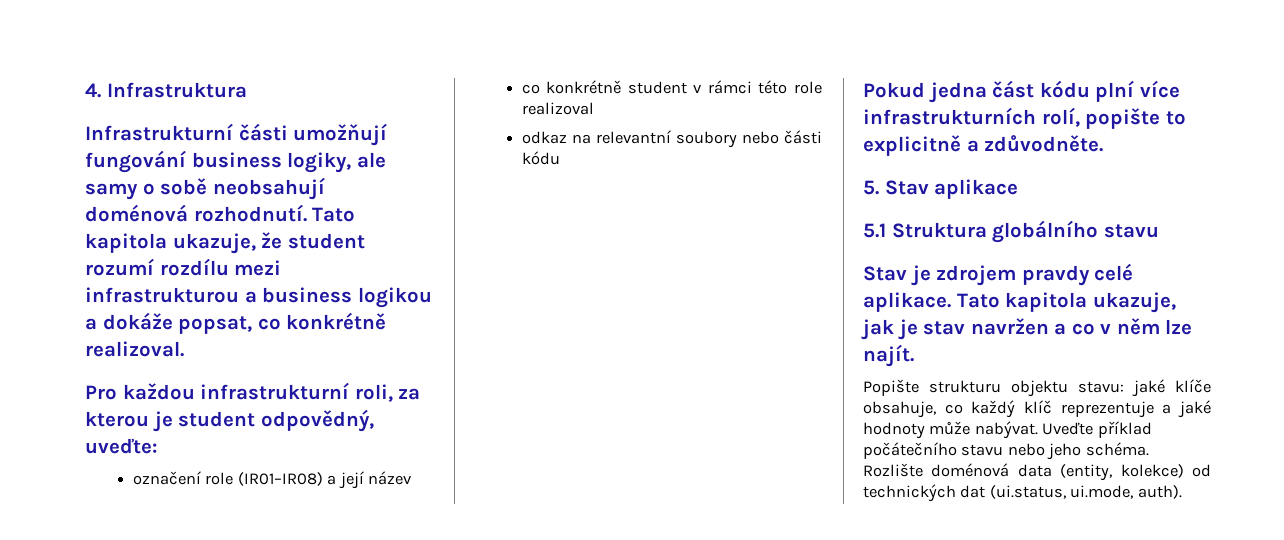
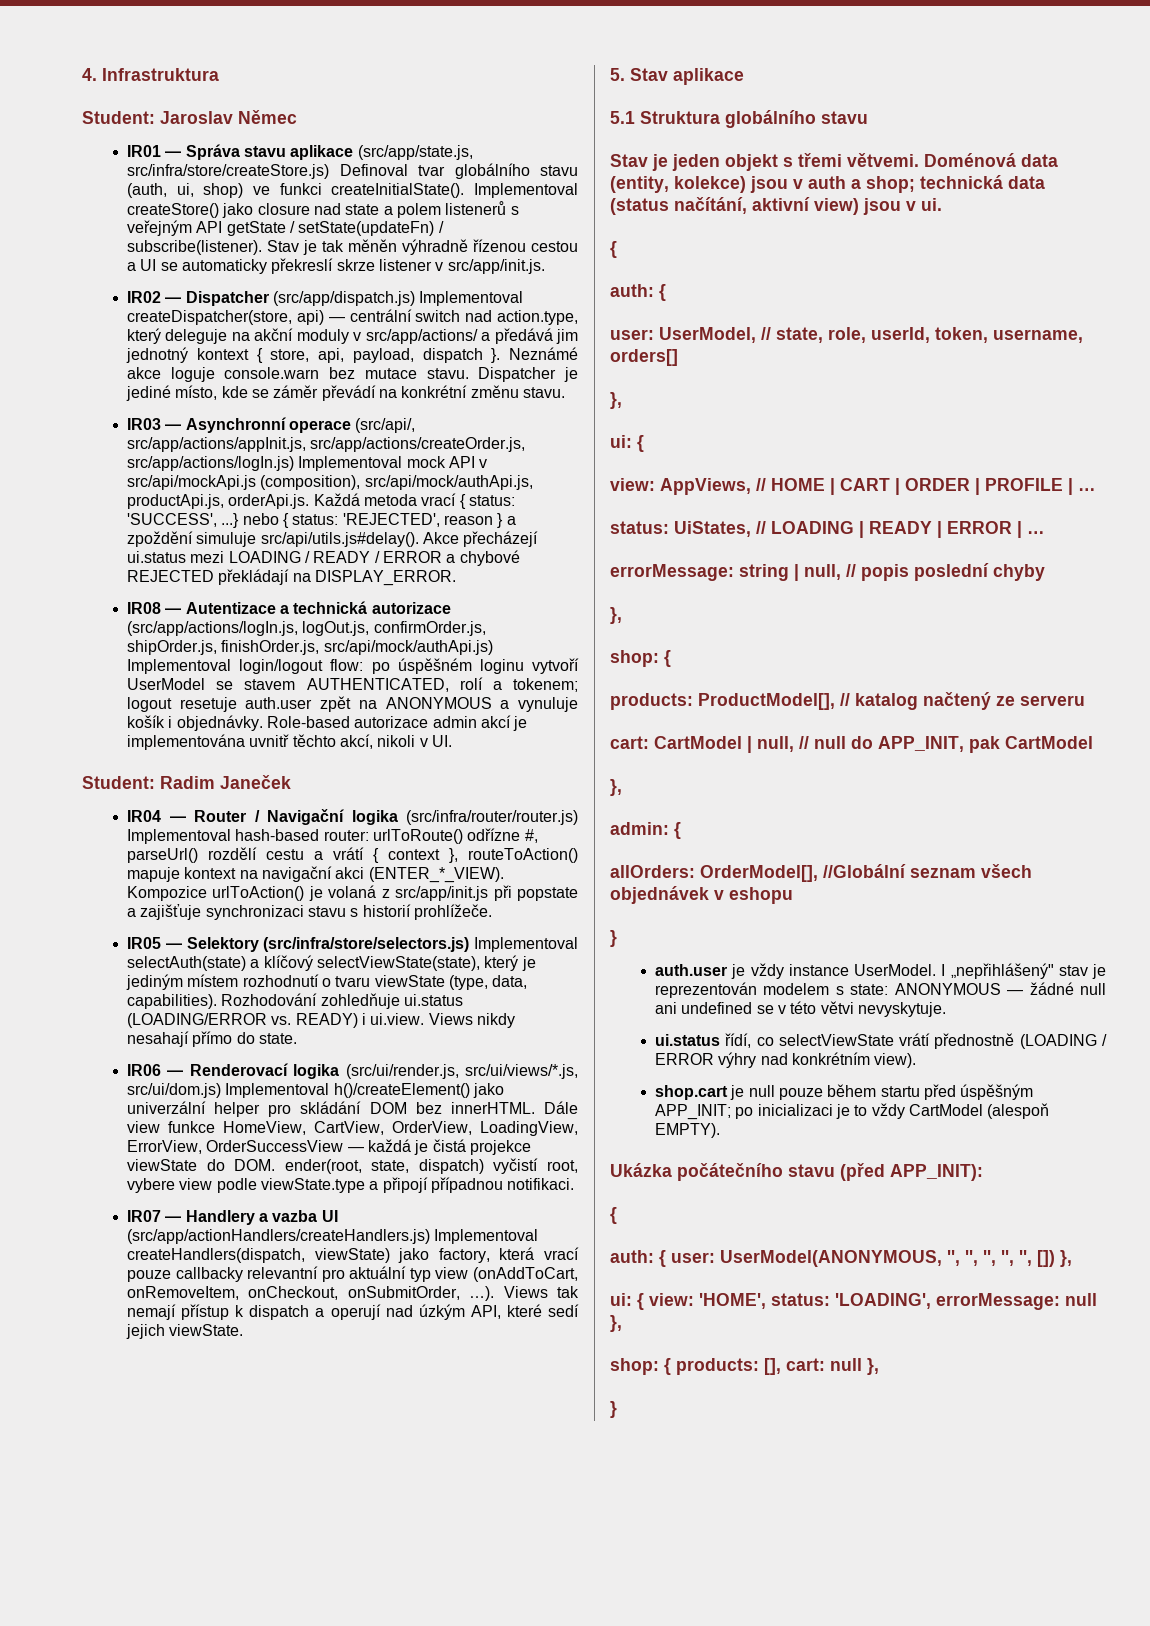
- Infrastrukturní části umožňují fungování business logiky, ale samy o sobě neobsahují doménová rozhodnutí. Tato kapitola ukazuje, že student rozumí rozdílu mezi infrastrukturou a business logikou a dokáže popsat, co konkrétně realizoval.
- Pro každou infrastrukturní roli, za kterou je student odpovědný, uveďte:
- označení role (IR01–IR08) a její název
- co konkrétně student v rámci této role realizoval
- odkaz na relevantní soubory nebo části kódu
- Pokud jedna část kódu plní více infrastrukturních rolí, popište to explicitně a zdůvodněte.
+ Student: Jaroslav Němec
+ IR01 — Správa stavu aplikace (src/app/state.js, src/infra/store/createStore.js) Definoval tvar globálního stavu (auth, ui, shop) ve funkci createInitialState(). Implementoval createStore() jako closure nad state a polem listenerů s veřejným API getState / setState(updateFn) / subscribe(listener). Stav je tak měněn výhradně řízenou cestou a UI se automaticky překreslí skrze listener v src/app/init.js.
+ IR02 — Dispatcher (src/app/dispatch.js) Implementoval createDispatcher(store, api) — centrální switch nad action.type, který deleguje na akční moduly v src/app/actions/ a předává jim jednotný kontext { store, api, payload, dispatch }. Neznámé akce loguje console.warn bez mutace stavu. Dispatcher je jediné místo, kde se záměr převádí na konkrétní změnu stavu.
+ IR03 — Asynchronní operace (src/api/, src/app/actions/appInit.js, src/app/actions/createOrder.js, src/app/actions/logIn.js) Implementoval mock API v src/api/mockApi.js (composition), src/api/mock/authApi.js, productApi.js, orderApi.js. Každá metoda vrací { status: 'SUCCESS', ...} nebo { status: 'REJECTED', reason } a zpoždění simuluje src/api/utils.js#delay(). Akce přecházejí ui.status mezi LOADING / READY / ERROR a chybové REJECTED překládají na DISPLAY_ERROR.
+ IR08 — Autentizace a technická autorizace (src/app/actions/logIn.js, logOut.js, confirmOrder.js, shipOrder.js, finishOrder.js, src/api/mock/authApi.js) Implementoval login/logout flow: po úspěšném loginu vytvoří UserModel se stavem AUTHENTICATED, rolí a tokenem; logout resetuje auth.user zpět na ANONYMOUS a vynuluje košík i objednávky. Role-based autorizace admin akcí je implementována uvnitř těchto akcí, nikoli v UI.
+ Student: Radim Janeček
+ IR04 — Router / Navigační logika (src/infra/router/router.js) Implementoval hash-based router: urlToRoute() odřízne #, parseUrl() rozdělí cestu a vrátí { context }, routeToAction() mapuje kontext na navigační akci (ENTER_*_VIEW). Kompozice urlToAction() je volaná z src/app/init.js při popstate a zajišťuje synchronizaci stavu s historií prohlížeče.
+ IR05 — Selektory (src/infra/store/selectors.js) Implementoval selectAuth(state) a klíčový selectViewState(state), který je jediným místem rozhodnutí o tvaru viewState (type, data, capabilities). Rozhodování zohledňuje ui.status (LOADING/ERROR vs. READY) i ui.view. Views nikdy nesahají přímo do state.
+ IR06 — Renderovací logika (src/ui/render.js, src/ui/views/*.js, src/ui/dom.js) Implementoval h()/createElement() jako univerzální helper pro skládání DOM bez innerHTML. Dále view funkce HomeView, CartView, OrderView, LoadingView, ErrorView, OrderSuccessView — každá je čistá projekce viewState do DOM. ender(root, state, dispatch) vyčistí root, vybere view podle viewState.type a připojí případnou notifikaci.
+ IR07 — Handlery a vazba UI (src/app/actionHandlers/createHandlers.js) Implementoval createHandlers(dispatch, viewState) jako factory, která vrací pouze callbacky relevantní pro aktuální typ view (onAddToCart, onRemoveItem, onCheckout, onSubmitOrder, …). Views tak nemají přístup k dispatch a operují nad úzkým API, které sedí jejich viewState.
- Stav je zdrojem pravdy celé aplikace. Tato kapitola ukazuje, jak je stav navržen a co v něm lze najít.
- Popište strukturu objektu stavu: jaké klíče obsahuje, co každý klíč reprezentuje a jaké hodnoty může nabývat. Uveďte příklad počátečního stavu nebo jeho schéma. Rozlište doménová data (entity, kolekce) od technických dat (ui.status, ui.mode, auth).
+ Stav je jeden objekt s třemi větvemi. Doménová data (entity, kolekce) jsou v auth a shop; technická data (status načítání, aktivní view) jsou v ui.
+ {
+ auth: {
+ user: UserModel, // state, role, userId, token, username, orders[]
+ },
+ ui: {
+ view: AppViews, // HOME | CART | ORDER | PROFILE | …
+ status: UiStates, // LOADING | READY | ERROR | …
+ errorMessage: string | null, // popis poslední chyby
+ },
+ shop: {
+ products: ProductModel[], // katalog načtený ze serveru
+ cart: CartModel | null, // null do APP_INIT, pak CartModel
+ },
+ admin: {
+ allOrders: OrderModel[], //Globální seznam všech objednávek v eshopu
+ }
+ auth.user je vždy instance UserModel. I „nepřihlášený" stav je reprezentován modelem s state: ANONYMOUS — žádné null ani undefined se v této větvi nevyskytuje.
+ ui.status řídí, co selectViewState vrátí přednostně (LOADING / ERROR výhry nad konkrétním view).
+ shop.cart je null pouze během startu před úspěšným APP_INIT; po inicializaci je to vždy CartModel (alespoň EMPTY).
+ Ukázka počátečního stavu (před APP_INIT):
+ {
+ auth: { user: UserModel(ANONYMOUS, '', '', '', '', '', []) },
+ ui: { view: 'HOME', status: 'LOADING', errorMessage: null },
+ shop: { products: [], cart: null },
+ }

